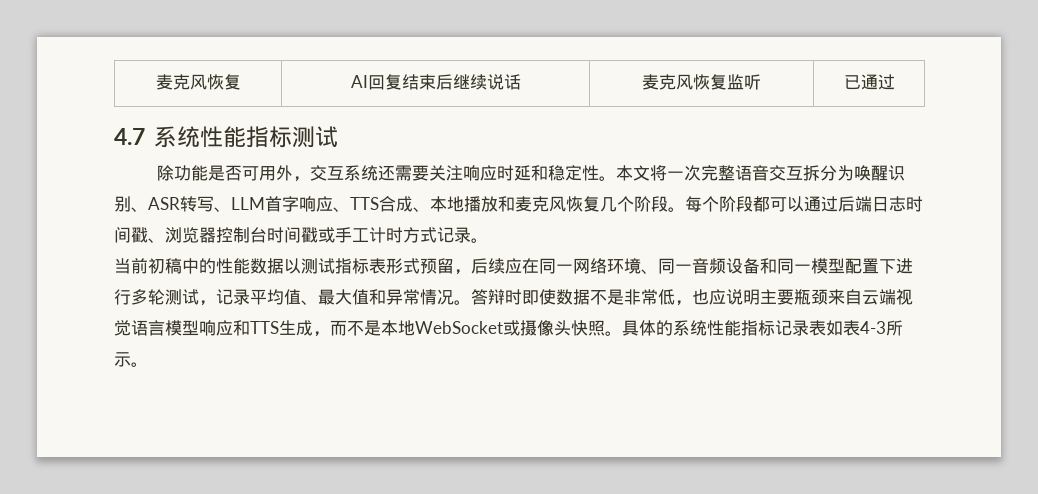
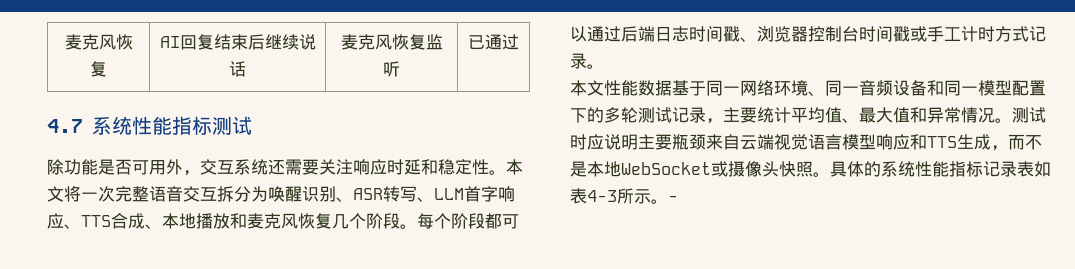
- 当前初稿中的性能数据以测试指标表形式预留，后续应在同一网络环境、同一音频设备和同一模型配置下进行多轮测试，记录平均值、最大值和异常情况。
+ 本文性能数据基于同一网络环境、同一音频设备和同一模型配置下的多轮测试记录，主要统计平均值、最大值和异常情况。
- 答辩时即使数据不是非常低，也应说明主要瓶颈来自云端视觉语言模型响应和TTS生成，而不是本地WebSocket或摄像头快照。
+ 测试时应说明主要瓶颈来自云端视觉语言模型响应和TTS生成，而不是本地WebSocket或摄像头快照。
+ -

